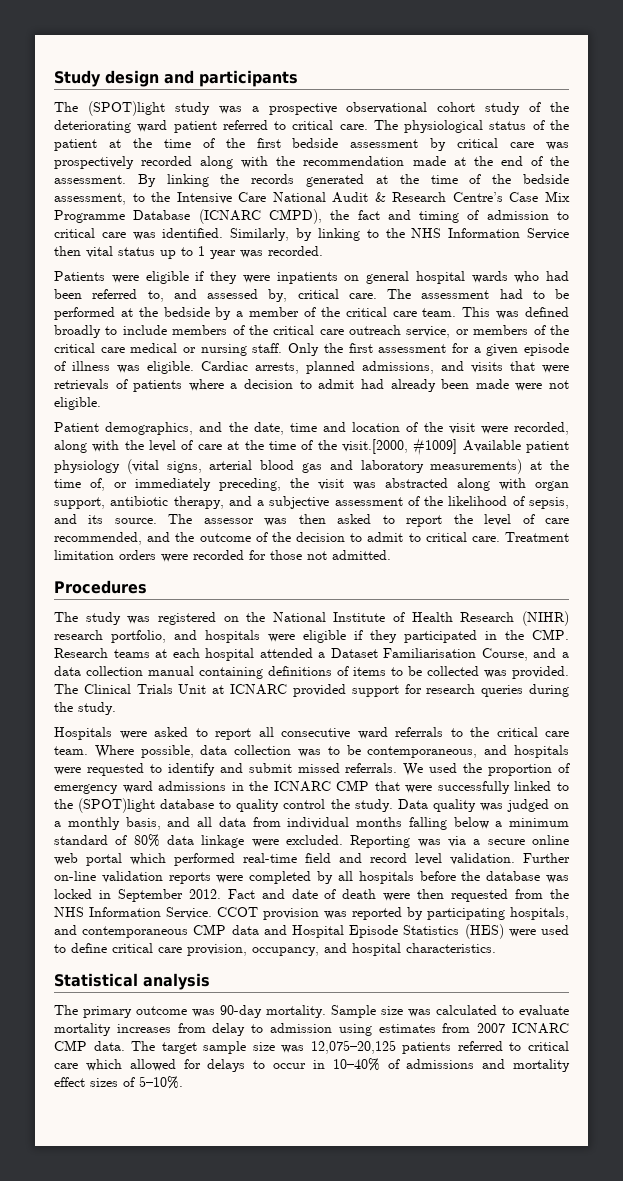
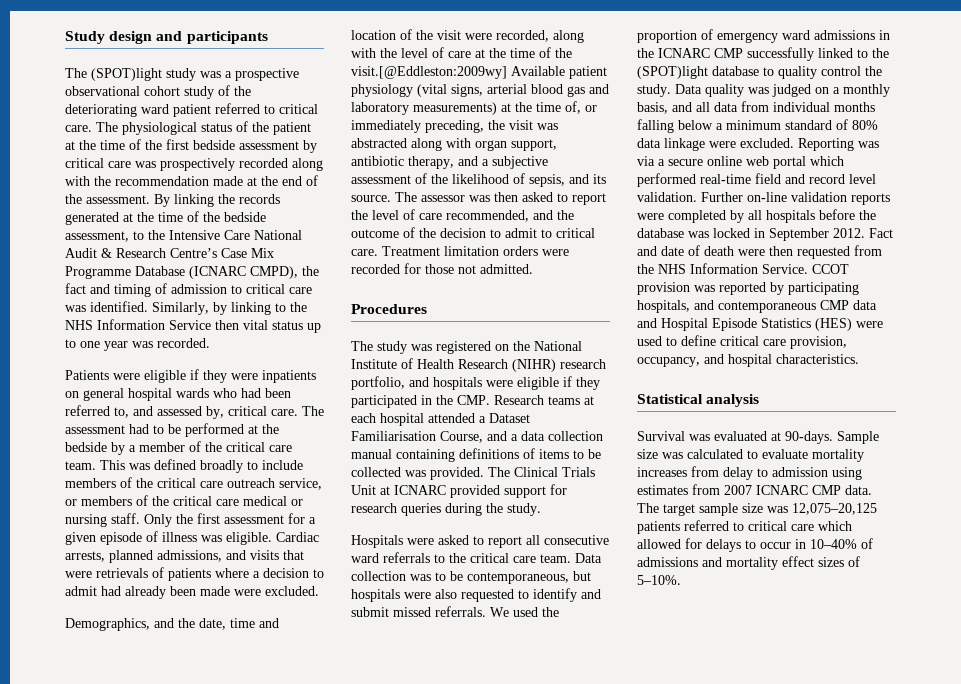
- Similarly, by linking to the NHS Information Service then vital status up to 1 year was recorded.
+ Similarly, by linking to the NHS Information Service then vital status up to one year was recorded.
- Cardiac arrests, planned admissions, and visits that were retrievals of patients where a decision to admit had already been made were not eligible.
- Patient demographics, and the date, time and location of the visit were recorded, along with the level of care at the time of the visit.[2000, #1009] Available patient physiology (vital signs, arterial blood gas and laboratory measurements) at the time of, or immediately preceding, the visit was abstracted along with organ support, antibiotic therapy, and a subjective assessment of the likelihood of sepsis, and its source.
+ Cardiac arrests, planned admissions, and visits that were retrievals of patients where a decision to admit had already been made were excluded.
+ Demographics, and the date, time and location of the visit were recorded, along with the level of care at the time of the visit.[@Eddleston:2009wy] Available patient physiology (vital signs, arterial blood gas and laboratory measurements) at the time of, or immediately preceding, the visit was abstracted along with organ support, antibiotic therapy, and a subjective assessment of the likelihood of sepsis, and its source.
- Where possible, data collection was to be contemporaneous, and hospitals were requested to identify and submit missed referrals.
+ Data collection was to be contemporaneous, but hospitals were also requested to identify and submit missed referrals.
- We used the proportion of emergency ward admissions in the ICNARC CMP that were successfully linked to the (SPOT)light database to quality control the study.
+ We used the proportion of emergency ward admissions in the ICNARC CMP successfully linked to the (SPOT)light database to quality control the study.
- The primary outcome was 90-day mortality.
+ Survival was evaluated at 90-days.

